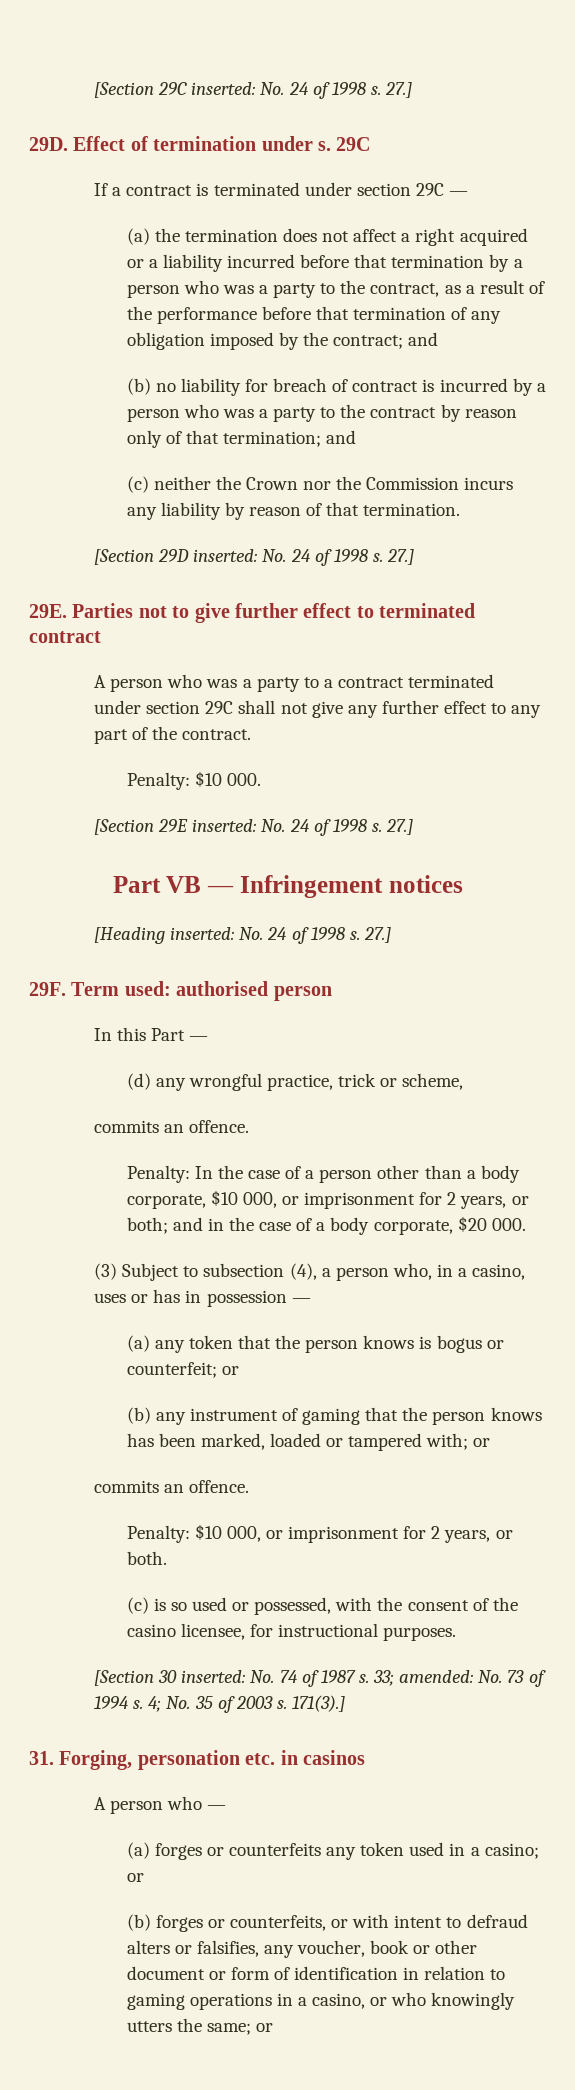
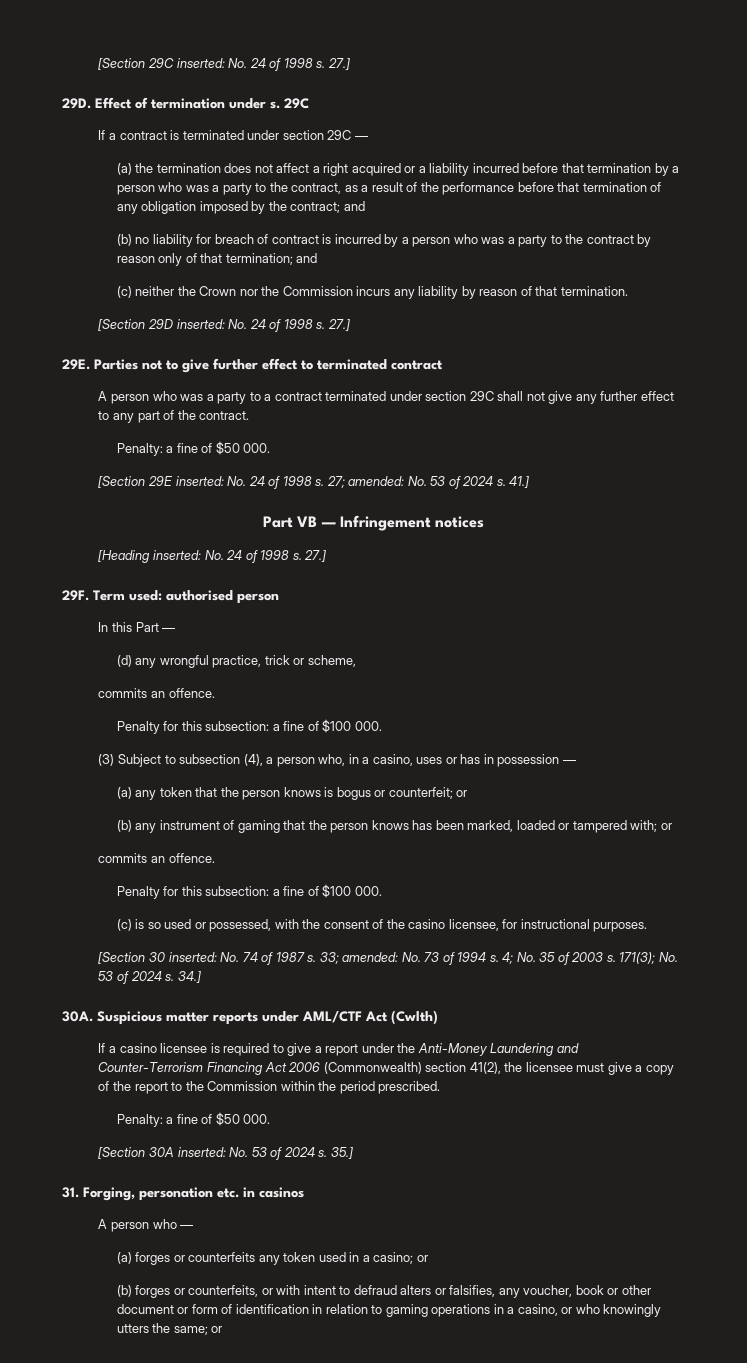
  A person who was a party to a contract terminated under section 29C shall not give any further effect to any part of the contract.
- Penalty: $10 000.
+ Penalty: a fine of $50 000.
- [Section 29E inserted: No. 24 of 1998 s. 27.]
+ [Section 29E inserted: No. 24 of 1998 s. 27; amended: No. 53 of 2024 s. 41.]
  (d) any wrongful practice, trick or scheme,
  commits an offence.
- Penalty: In the case of a person other than a body corporate, $10 000, or imprisonment for 2 years, or both; and in the case of a body corporate, $20 000.
+ Penalty for this subsection: a fine of $100 000.
  (b) any instrument of gaming that the person knows has been marked, loaded or tampered with; or
  commits an offence.
- Penalty: $10 000, or imprisonment for 2 years, or both.
+ Penalty for this subsection: a fine of $100 000.
- 171(3).]
+ 171(3); No. 53 of 2024 s. 34.]
+ 30A. Suspicious matter reports under AML/CTF Act (Cwlth)
+ If a casino licensee is required to give a report under the Anti-Money Laundering and Counter-Terrorism Financing Act 2006 (Commonwealth) section 41(2), the licensee must give a copy of the report to the Commission within the period prescribed.
+ Penalty: a fine of $50 000.
+ [Section 30A inserted: No. 53 of 2024 s. 35.]

